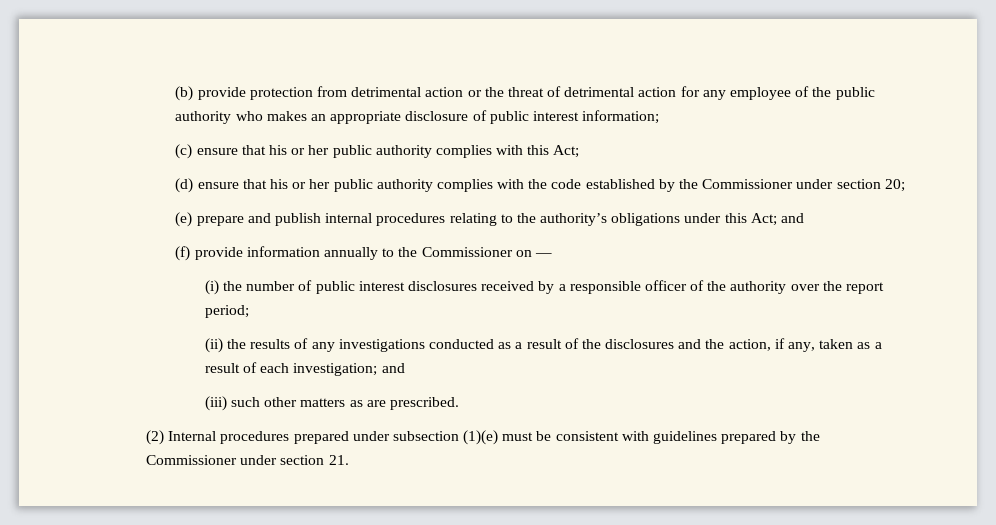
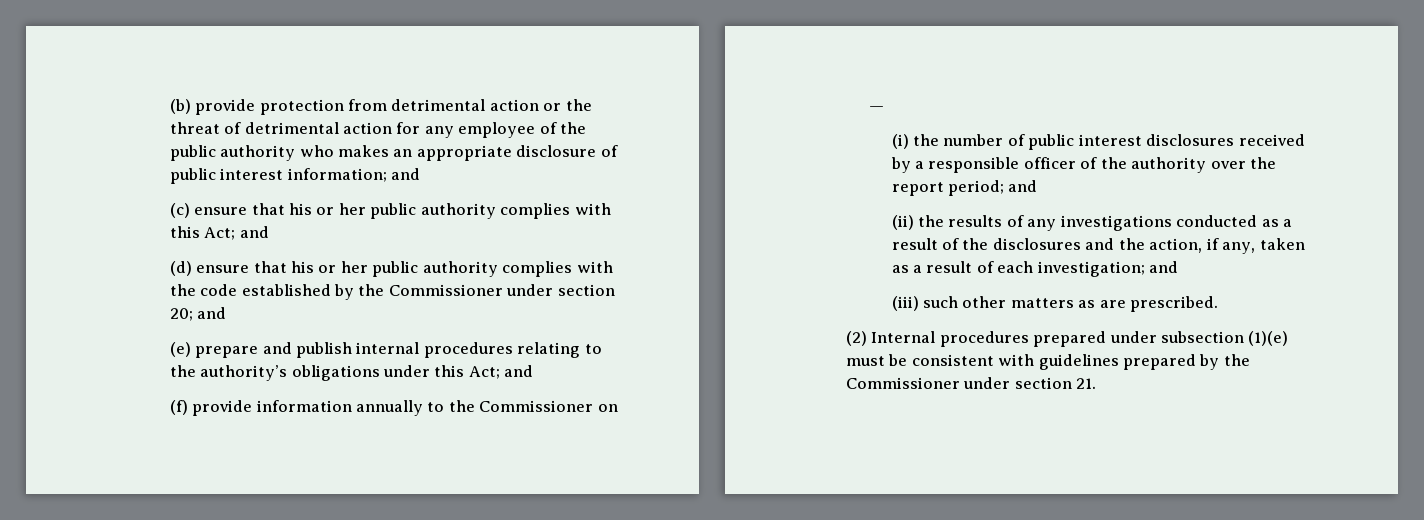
- (b) provide protection from detrimental action or the threat of detrimental action for any employee of the public authority who makes an appropriate disclosure of public interest information;
+ (b) provide protection from detrimental action or the threat of detrimental action for any employee of the public authority who makes an appropriate disclosure of public interest information; and
- (c) ensure that his or her public authority complies with this Act;
+ (c) ensure that his or her public authority complies with this Act; and
- (d) ensure that his or her public authority complies with the code established by the Commissioner under section 20;
+ (d) ensure that his or her public authority complies with the code established by the Commissioner under section 20; and
- (i) the number of public interest disclosures received by a responsible officer of the authority over the report period;
+ (i) the number of public interest disclosures received by a responsible officer of the authority over the report period; and

